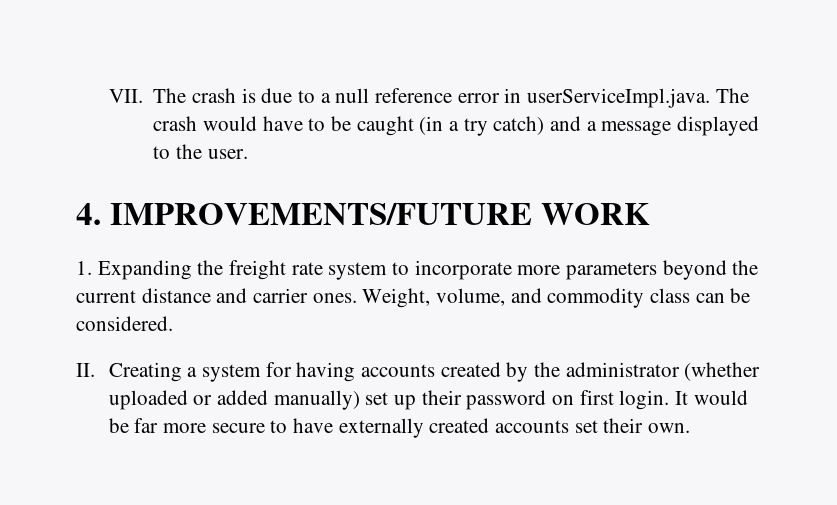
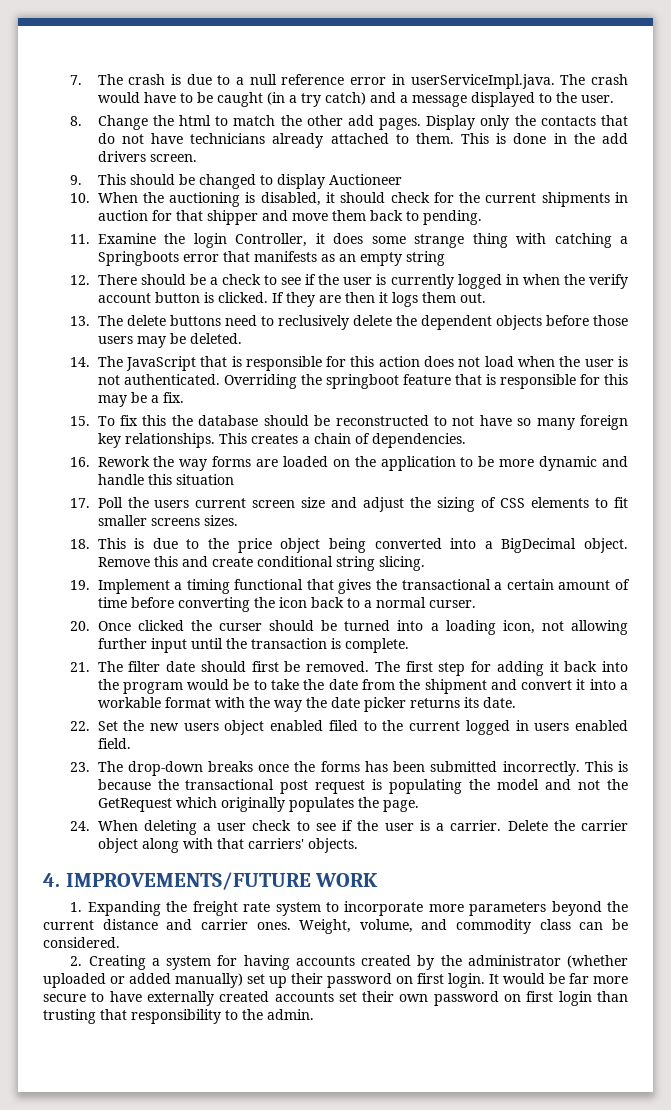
- VII. The crash is due to a null reference error in userServiceImpl.java. The crash would have to be caught (in a try catch) and a message displayed to the user.
+ 7. The crash is due to a null reference error in userServiceImpl.java. The crash would have to be caught (in a try catch) and a message displayed to the user.
+ 8. Change the html to match the other add pages. Display only the contacts that do not have technicians already attached to them. This is done in the add drivers screen.
+ 9. This should be changed to display Auctioneer
+ 10. When the auctioning is disabled, it should check for the current shipments in auction for that shipper and move them back to pending.
+ 11. Examine the login Controller, it does some strange thing with catching a Springboots error that manifests as an empty string
+ 12. There should be a check to see if the user is currently logged in when the verify account button is clicked. If they are then it logs them out.
+ 13. The delete buttons need to reclusively delete the dependent objects before those users may be deleted.
+ 14. The JavaScript that is responsible for this action does not load when the user is not authenticated. Overriding the springboot feature that is responsible for this may be a fix.
+ 15. To fix this the database should be reconstructed to not have so many foreign key relationships. This creates a chain of dependencies.
+ 16. Rework the way forms are loaded on the application to be more dynamic and handle this situation
+ 17. Poll the users current screen size and adjust the sizing of CSS elements to fit smaller screens sizes.
+ 18. This is due to the price object being converted into a BigDecimal object. Remove this and create conditional string slicing.
+ 19. Implement a timing functional that gives the transactional a certain amount of time before converting the icon back to a normal curser.
+ 20. Once clicked the curser should be turned into a loading icon, not allowing further input until the transaction is complete.
+ 21. The filter date should first be removed. The first step for adding it back into the program would be to take the date from the shipment and convert it into a workable format with the way the date picker returns its date.
+ 22. Set the new users object enabled filed to the current logged in users enabled field.
+ 23. The drop-down breaks once the forms has been submitted incorrectly. This is because the transactional post request is populating the model and not the GetRequest which originally populates the page.
+ 24. When deleting a user check to see if the user is a carrier. Delete the carrier object along with that carriers' objects.
- II. Creating a system for having accounts created by the administrator (whether uploaded or added manually) set up their password on first login.
+ 2. Creating a system for having accounts created by the administrator (whether uploaded or added manually) set up their password on first login.
- It would be far more secure to have externally created accounts set their own.
+ It would be far more secure to have externally created accounts set their own password on first login than trusting that responsibility to the admin.

